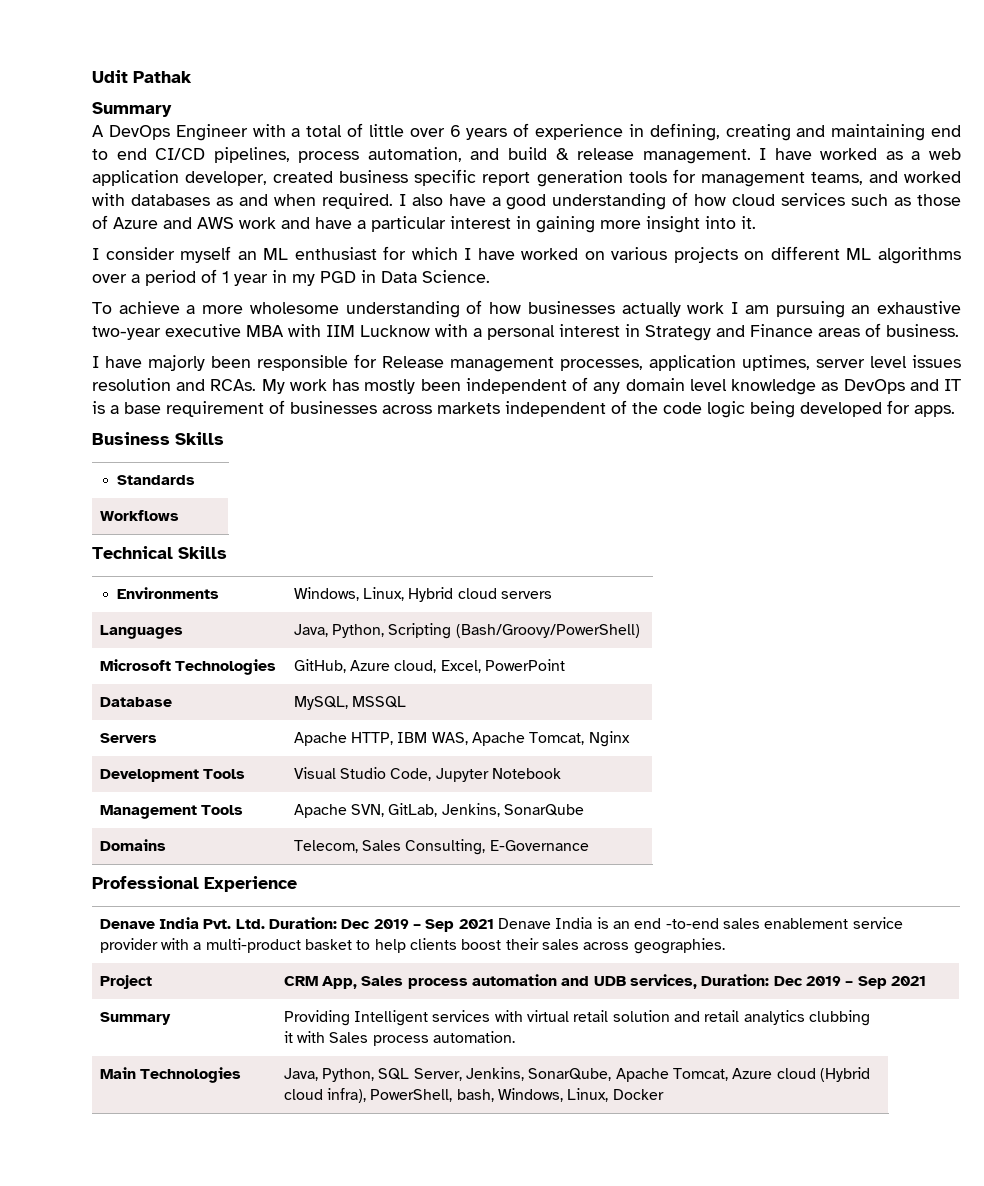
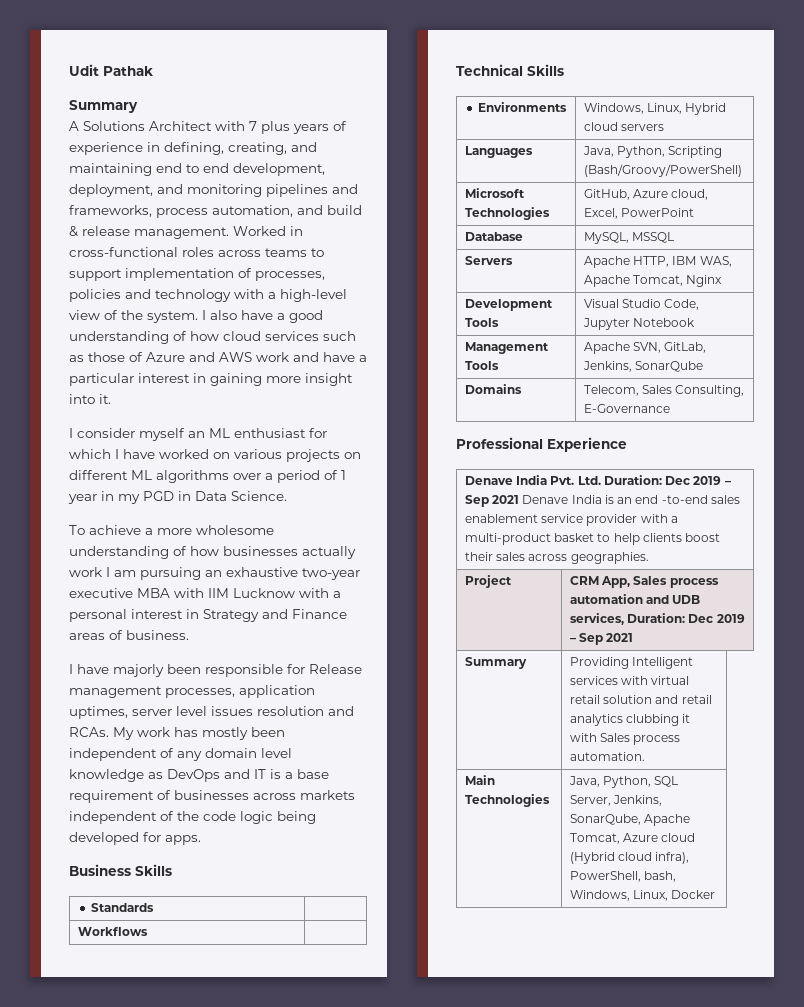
- A DevOps Engineer with a total of little over 6 years of experience in defining, creating and maintaining end to end CI/CD pipelines, process automation, and build & release management.
+ A Solutions Architect with 7 plus years of experience in defining, creating, and maintaining end to end development, deployment, and monitoring pipelines and frameworks, process automation, and build & release management.
- I have worked as a web application developer, created business specific report generation tools for management teams, and worked with databases as and when required.
+ Worked in cross-functional roles across teams to support implementation of processes, policies and technology with a high-level view of the system.

